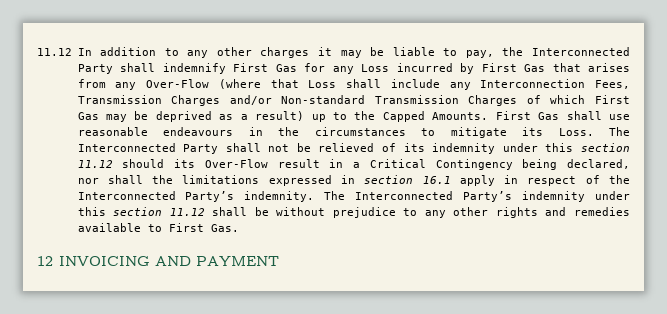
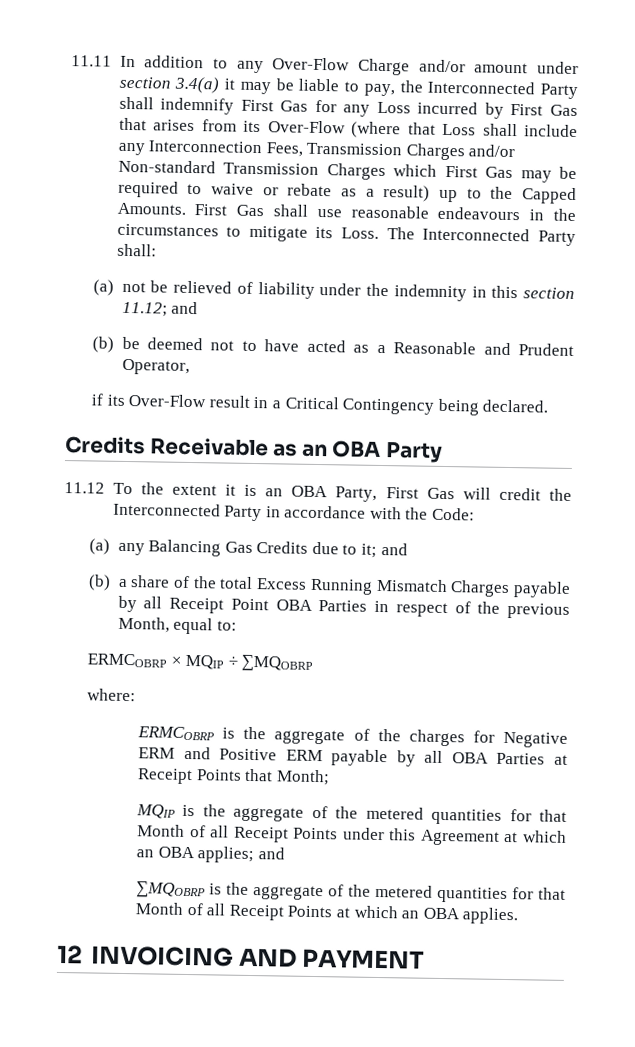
- 11.12 In addition to any other charges it may be liable to pay, the Interconnected Party shall indemnify First Gas for any Loss incurred by First Gas that arises from any Over-Flow (where that Loss shall include any Interconnection Fees, Transmission Charges and/or Non-standard Transmission Charges of which First Gas may be deprived as a result) up to the Capped Amounts.
+ 11.11 In addition to any Over-Flow Charge and/or amount under section 3.4(a) it may be liable to pay, the Interconnected Party shall indemnify First Gas for any Loss incurred by First Gas that arises from its Over-Flow (where that Loss shall include any Interconnection Fees, Transmission Charges and/or Non-standard Transmission Charges which First Gas may be required to waive or rebate as a result) up to the Capped Amounts.
- The Interconnected Party shall not be relieved of its indemnity under this section 11.12 should its Over-Flow result in a Critical Contingency being declared, nor shall the limitations expressed in section 16.1 apply in respect of the Interconnected Party’s indemnity. The Interconnected Party’s indemnity under this section 11.12 shall be without prejudice to any other rights and remedies available to First Gas.
+ The Interconnected Party shall:
+ (a) not be relieved of liability under the indemnity in this section 11.12; and
+ (b) be deemed not to have acted as a Reasonable and Prudent Operator,
+ if its Over-Flow result in a Critical Contingency being declared.
+ Credits Receivable as an OBA Party
+ 11.12 To the extent it is an OBA Party, First Gas will credit the Interconnected Party in accordance with the Code:
+ (a) any Balancing Gas Credits due to it; and
+ (b) a share of the total Excess Running Mismatch Charges payable by all Receipt Point OBA Parties in respect of the previous Month, equal to:
+ ERMCOBRP × MQIP ÷ ∑MQOBRP
+ where:
+ ERMCOBRP is the aggregate of the charges for Negative ERM and Positive ERM payable by all OBA Parties at Receipt Points that Month;
+ MQIP is the aggregate of the metered quantities for that Month of all Receipt Points under this Agreement at which an OBA applies; and
+ ∑MQOBRP is the aggregate of the metered quantities for that Month of all Receipt Points at which an OBA applies.

